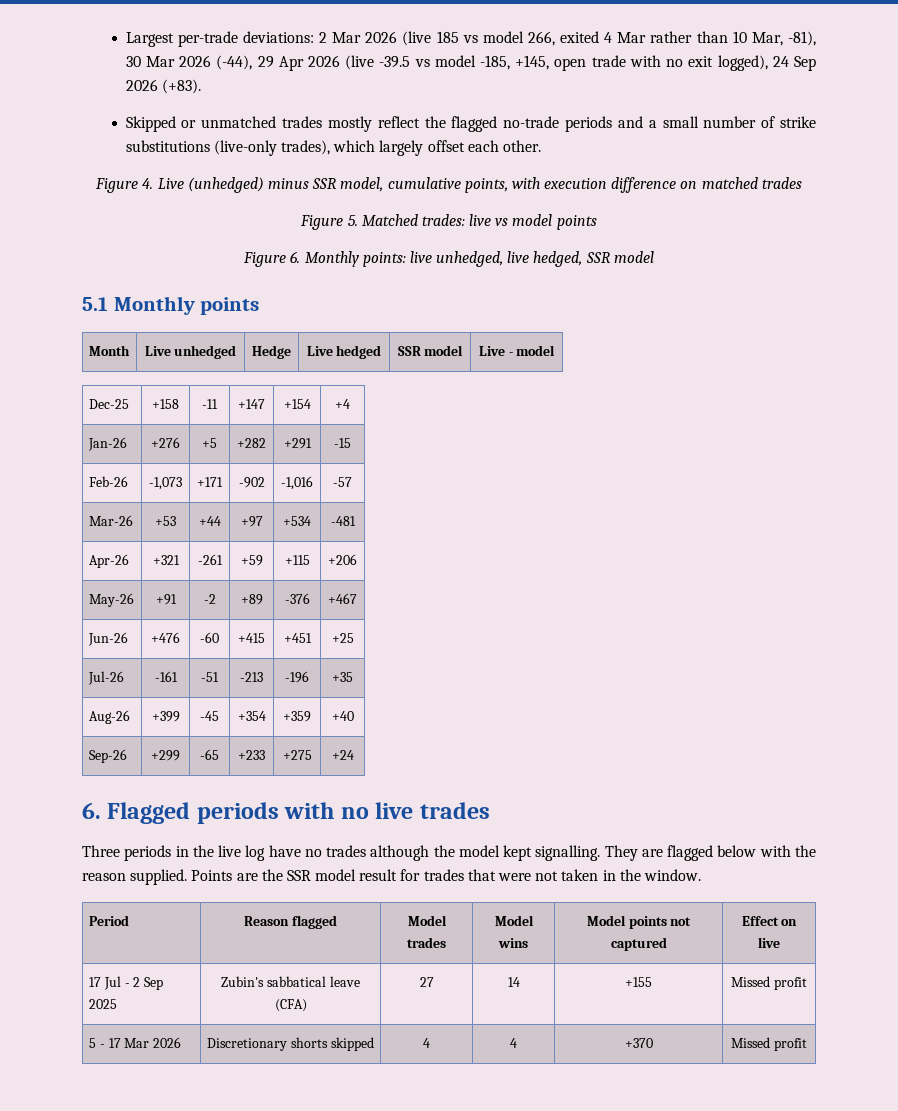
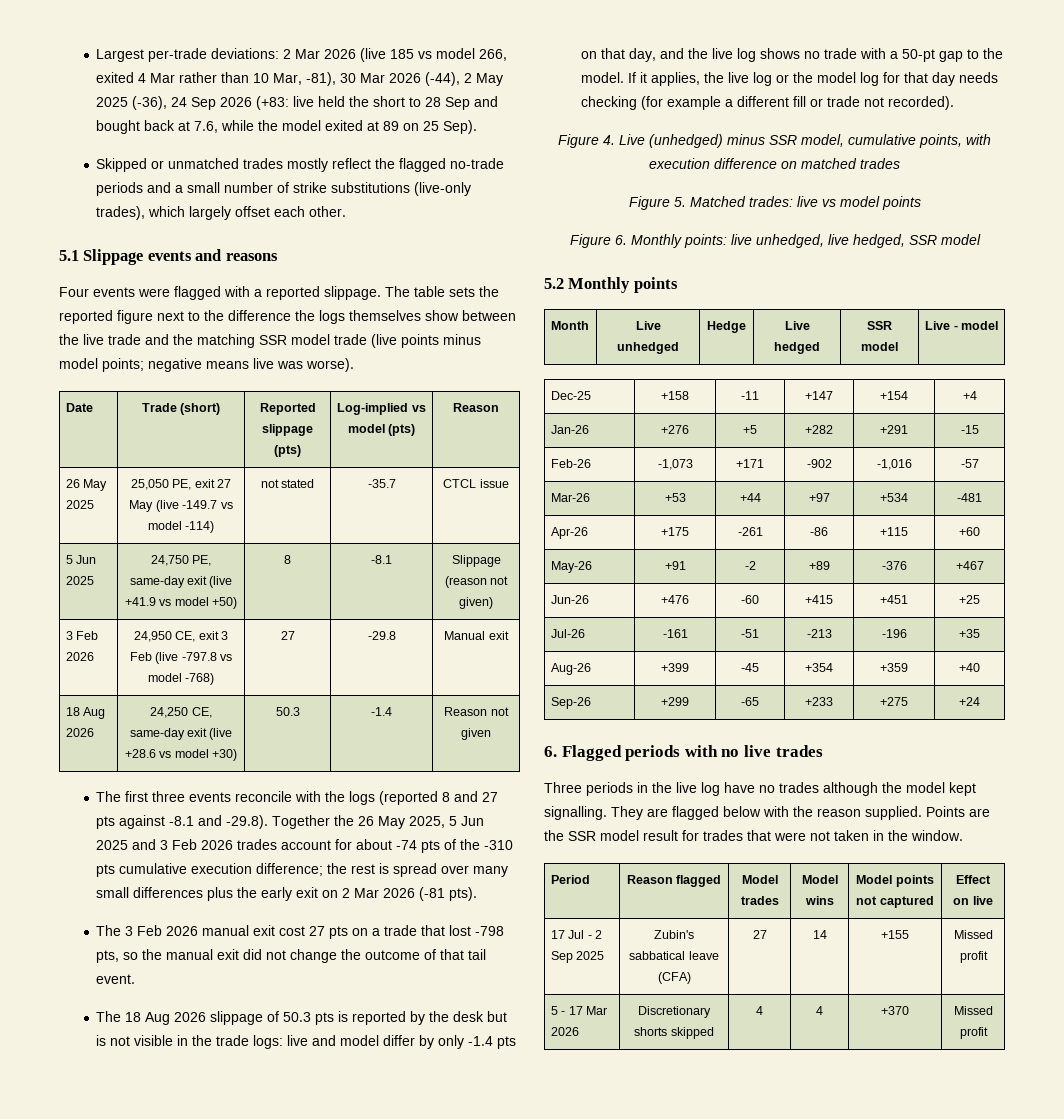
- Largest per-trade deviations: 2 Mar 2026 (live 185 vs model 266, exited 4 Mar rather than 10 Mar, -81), 30 Mar 2026 (-44), 29 Apr 2026 (live -39.5 vs model -185, +145, open trade with no exit logged), 24 Sep 2026 (+83).
+ Largest per-trade deviations: 2 Mar 2026 (live 185 vs model 266, exited 4 Mar rather than 10 Mar, -81), 30 Mar 2026 (-44), 2 May 2025 (-36), 24 Sep 2026 (+83: live held the short to 28 Sep and bought back at 7.6, while the model exited at 89 on 25 Sep).
+ 5.1 Slippage events and reasons
+ Four events were flagged with a reported slippage. The table sets the reported figure next to the difference the logs themselves show between the live trade and the matching SSR model trade (live points minus model points; negative means live was worse).
+ Date | Trade (short) | Reported slippage (pts) | Log-implied vs model (pts) | Reason
+ 26 May 2025 | 25,050 PE, exit 27 May (live -149.7 vs model -114) | not stated | -35.7 | CTCL issue
+ 5 Jun 2025 | 24,750 PE, same-day exit (live +41.9 vs model +50) | 8 | -8.1 | Slippage (reason not given)
+ 3 Feb 2026 | 24,950 CE, exit 3 Feb (live -797.8 vs model -768) | 27 | -29.8 | Manual exit
+ 18 Aug 2026 | 24,250 CE, same-day exit (live +28.6 vs model +30) | 50.3 | -1.4 | Reason not given
+ The first three events reconcile with the logs (reported 8 and 27 pts against -8.1 and -29.8). Together the 26 May 2025, 5 Jun 2025 and 3 Feb 2026 trades account for about -74 pts of the -310 pts cumulative execution difference; the rest is spread over many small differences plus the early exit on 2 Mar 2026 (-81 pts).
+ The 3 Feb 2026 manual exit cost 27 pts on a trade that lost -798 pts, so the manual exit did not change the outcome of that tail event.
+ The 18 Aug 2026 slippage of 50.3 pts is reported by the desk but is not visible in the trade logs: live and model differ by only -1.4 pts on that day, and the live log shows no trade with a 50-pt gap to the model. If it applies, the live log or the model log for that day needs checking (for example a different fill or trade not recorded).
- 5.1 Monthly points
+ 5.2 Monthly points
- Apr-26 | +321 | -261 | +59 | +115 | +206
+ Apr-26 | +175 | -261 | -86 | +115 | +60

